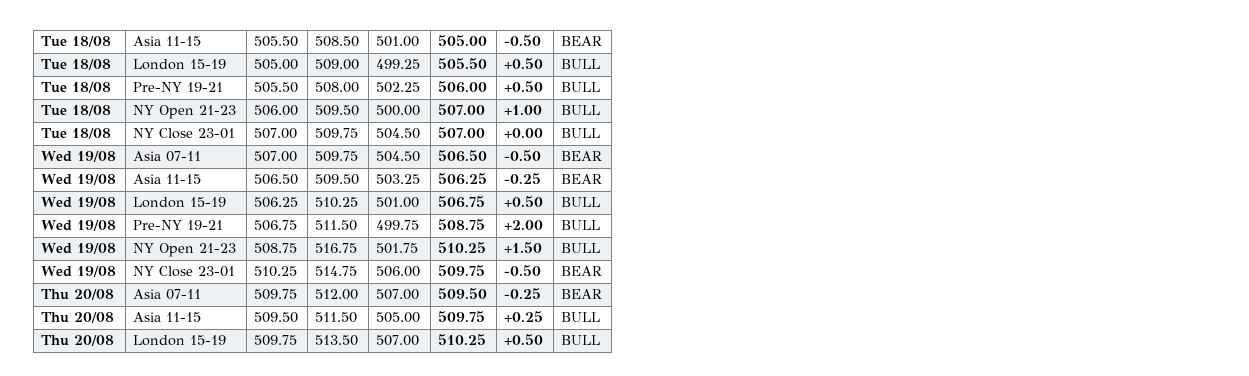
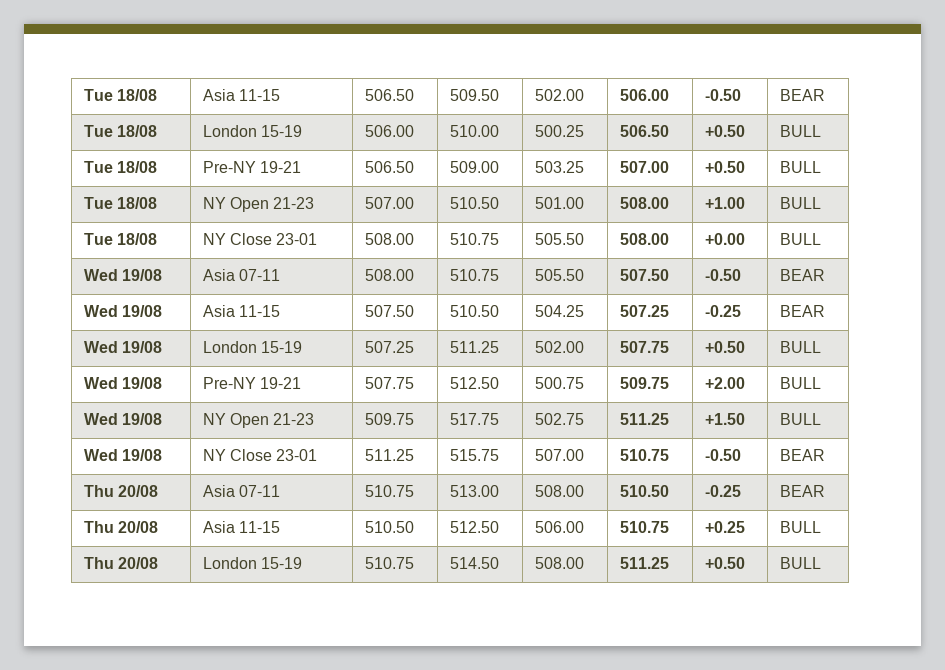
- Tue 18/08 | Asia 11-15 | 505.50 | 508.50 | 501.00 | 505.00 | -0.50 | BEAR
+ Tue 18/08 | Asia 11-15 | 506.50 | 509.50 | 502.00 | 506.00 | -0.50 | BEAR
- Tue 18/08 | London 15-19 | 505.00 | 509.00 | 499.25 | 505.50 | +0.50 | BULL
+ Tue 18/08 | London 15-19 | 506.00 | 510.00 | 500.25 | 506.50 | +0.50 | BULL
- Tue 18/08 | Pre-NY 19-21 | 505.50 | 508.00 | 502.25 | 506.00 | +0.50 | BULL
+ Tue 18/08 | Pre-NY 19-21 | 506.50 | 509.00 | 503.25 | 507.00 | +0.50 | BULL
- Tue 18/08 | NY Open 21-23 | 506.00 | 509.50 | 500.00 | 507.00 | +1.00 | BULL
+ Tue 18/08 | NY Open 21-23 | 507.00 | 510.50 | 501.00 | 508.00 | +1.00 | BULL
- Tue 18/08 | NY Close 23-01 | 507.00 | 509.75 | 504.50 | 507.00 | +0.00 | BULL
+ Tue 18/08 | NY Close 23-01 | 508.00 | 510.75 | 505.50 | 508.00 | +0.00 | BULL
- Wed 19/08 | Asia 07-11 | 507.00 | 509.75 | 504.50 | 506.50 | -0.50 | BEAR
+ Wed 19/08 | Asia 07-11 | 508.00 | 510.75 | 505.50 | 507.50 | -0.50 | BEAR
- Wed 19/08 | Asia 11-15 | 506.50 | 509.50 | 503.25 | 506.25 | -0.25 | BEAR
+ Wed 19/08 | Asia 11-15 | 507.50 | 510.50 | 504.25 | 507.25 | -0.25 | BEAR
- Wed 19/08 | London 15-19 | 506.25 | 510.25 | 501.00 | 506.75 | +0.50 | BULL
+ Wed 19/08 | London 15-19 | 507.25 | 511.25 | 502.00 | 507.75 | +0.50 | BULL
- Wed 19/08 | Pre-NY 19-21 | 506.75 | 511.50 | 499.75 | 508.75 | +2.00 | BULL
+ Wed 19/08 | Pre-NY 19-21 | 507.75 | 512.50 | 500.75 | 509.75 | +2.00 | BULL
- Wed 19/08 | NY Open 21-23 | 508.75 | 516.75 | 501.75 | 510.25 | +1.50 | BULL
+ Wed 19/08 | NY Open 21-23 | 509.75 | 517.75 | 502.75 | 511.25 | +1.50 | BULL
- Wed 19/08 | NY Close 23-01 | 510.25 | 514.75 | 506.00 | 509.75 | -0.50 | BEAR
+ Wed 19/08 | NY Close 23-01 | 511.25 | 515.75 | 507.00 | 510.75 | -0.50 | BEAR
- Thu 20/08 | Asia 07-11 | 509.75 | 512.00 | 507.00 | 509.50 | -0.25 | BEAR
+ Thu 20/08 | Asia 07-11 | 510.75 | 513.00 | 508.00 | 510.50 | -0.25 | BEAR
- Thu 20/08 | Asia 11-15 | 509.50 | 511.50 | 505.00 | 509.75 | +0.25 | BULL
+ Thu 20/08 | Asia 11-15 | 510.50 | 512.50 | 506.00 | 510.75 | +0.25 | BULL
- Thu 20/08 | London 15-19 | 509.75 | 513.50 | 507.00 | 510.25 | +0.50 | BULL
+ Thu 20/08 | London 15-19 | 510.75 | 514.50 | 508.00 | 511.25 | +0.50 | BULL

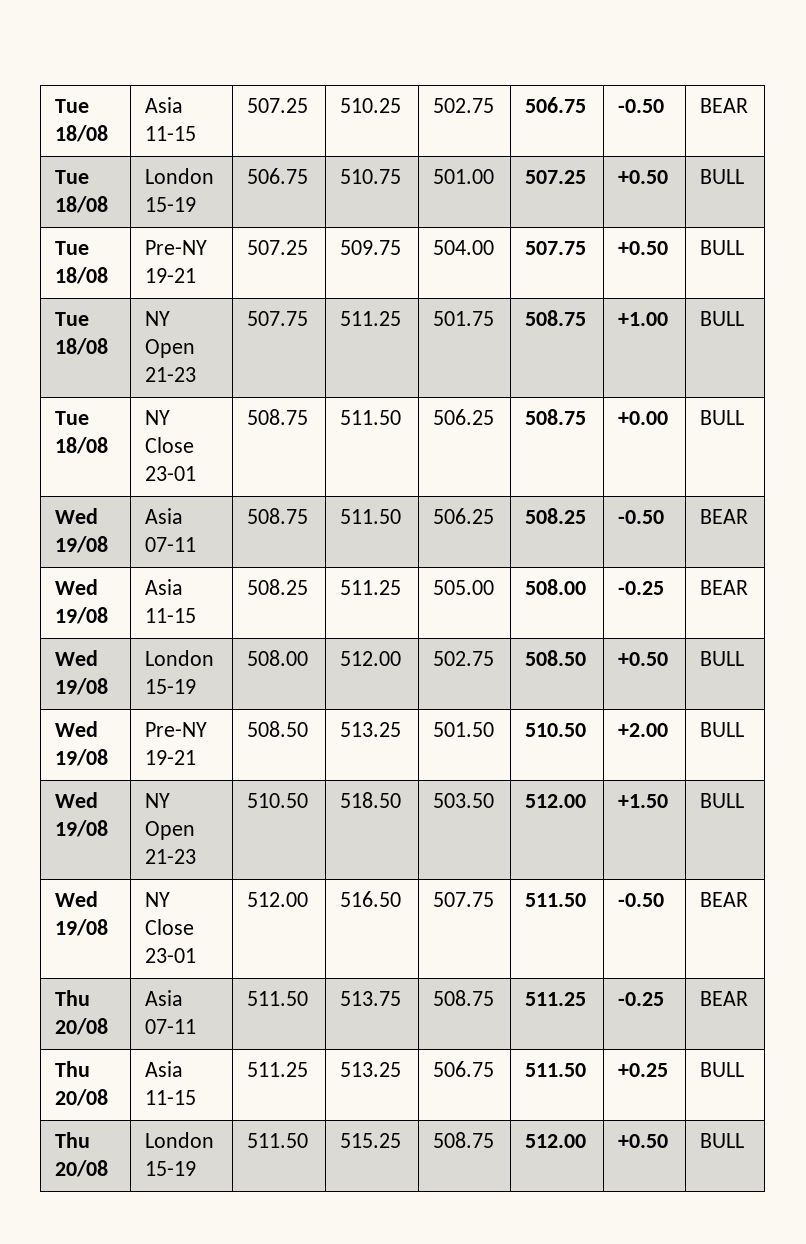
- Tue 18/08 | Asia 11-15 | 506.50 | 509.50 | 502.00 | 506.00 | -0.50 | BEAR
+ Tue 18/08 | Asia 11-15 | 507.25 | 510.25 | 502.75 | 506.75 | -0.50 | BEAR
- Tue 18/08 | London 15-19 | 506.00 | 510.00 | 500.25 | 506.50 | +0.50 | BULL
+ Tue 18/08 | London 15-19 | 506.75 | 510.75 | 501.00 | 507.25 | +0.50 | BULL
- Tue 18/08 | Pre-NY 19-21 | 506.50 | 509.00 | 503.25 | 507.00 | +0.50 | BULL
+ Tue 18/08 | Pre-NY 19-21 | 507.25 | 509.75 | 504.00 | 507.75 | +0.50 | BULL
- Tue 18/08 | NY Open 21-23 | 507.00 | 510.50 | 501.00 | 508.00 | +1.00 | BULL
+ Tue 18/08 | NY Open 21-23 | 507.75 | 511.25 | 501.75 | 508.75 | +1.00 | BULL
- Tue 18/08 | NY Close 23-01 | 508.00 | 510.75 | 505.50 | 508.00 | +0.00 | BULL
+ Tue 18/08 | NY Close 23-01 | 508.75 | 511.50 | 506.25 | 508.75 | +0.00 | BULL
- Wed 19/08 | Asia 07-11 | 508.00 | 510.75 | 505.50 | 507.50 | -0.50 | BEAR
+ Wed 19/08 | Asia 07-11 | 508.75 | 511.50 | 506.25 | 508.25 | -0.50 | BEAR
- Wed 19/08 | Asia 11-15 | 507.50 | 510.50 | 504.25 | 507.25 | -0.25 | BEAR
+ Wed 19/08 | Asia 11-15 | 508.25 | 511.25 | 505.00 | 508.00 | -0.25 | BEAR
- Wed 19/08 | London 15-19 | 507.25 | 511.25 | 502.00 | 507.75 | +0.50 | BULL
+ Wed 19/08 | London 15-19 | 508.00 | 512.00 | 502.75 | 508.50 | +0.50 | BULL
- Wed 19/08 | Pre-NY 19-21 | 507.75 | 512.50 | 500.75 | 509.75 | +2.00 | BULL
+ Wed 19/08 | Pre-NY 19-21 | 508.50 | 513.25 | 501.50 | 510.50 | +2.00 | BULL
- Wed 19/08 | NY Open 21-23 | 509.75 | 517.75 | 502.75 | 511.25 | +1.50 | BULL
+ Wed 19/08 | NY Open 21-23 | 510.50 | 518.50 | 503.50 | 512.00 | +1.50 | BULL
- Wed 19/08 | NY Close 23-01 | 511.25 | 515.75 | 507.00 | 510.75 | -0.50 | BEAR
+ Wed 19/08 | NY Close 23-01 | 512.00 | 516.50 | 507.75 | 511.50 | -0.50 | BEAR
- Thu 20/08 | Asia 07-11 | 510.75 | 513.00 | 508.00 | 510.50 | -0.25 | BEAR
+ Thu 20/08 | Asia 07-11 | 511.50 | 513.75 | 508.75 | 511.25 | -0.25 | BEAR
- Thu 20/08 | Asia 11-15 | 510.50 | 512.50 | 506.00 | 510.75 | +0.25 | BULL
+ Thu 20/08 | Asia 11-15 | 511.25 | 513.25 | 506.75 | 511.50 | +0.25 | BULL
- Thu 20/08 | London 15-19 | 510.75 | 514.50 | 508.00 | 511.25 | +0.50 | BULL
+ Thu 20/08 | London 15-19 | 511.50 | 515.25 | 508.75 | 512.00 | +0.50 | BULL

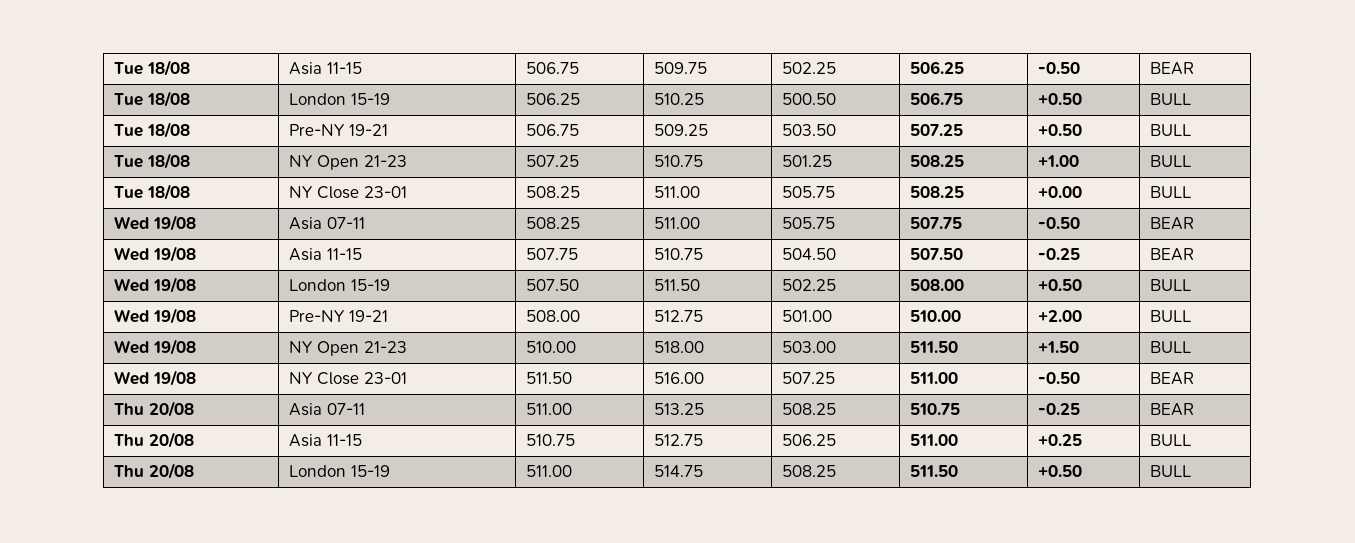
- Tue 18/08 | Asia 11-15 | 507.25 | 510.25 | 502.75 | 506.75 | -0.50 | BEAR
+ Tue 18/08 | Asia 11-15 | 506.75 | 509.75 | 502.25 | 506.25 | -0.50 | BEAR
- Tue 18/08 | London 15-19 | 506.75 | 510.75 | 501.00 | 507.25 | +0.50 | BULL
+ Tue 18/08 | London 15-19 | 506.25 | 510.25 | 500.50 | 506.75 | +0.50 | BULL
- Tue 18/08 | Pre-NY 19-21 | 507.25 | 509.75 | 504.00 | 507.75 | +0.50 | BULL
+ Tue 18/08 | Pre-NY 19-21 | 506.75 | 509.25 | 503.50 | 507.25 | +0.50 | BULL
- Tue 18/08 | NY Open 21-23 | 507.75 | 511.25 | 501.75 | 508.75 | +1.00 | BULL
+ Tue 18/08 | NY Open 21-23 | 507.25 | 510.75 | 501.25 | 508.25 | +1.00 | BULL
- Tue 18/08 | NY Close 23-01 | 508.75 | 511.50 | 506.25 | 508.75 | +0.00 | BULL
+ Tue 18/08 | NY Close 23-01 | 508.25 | 511.00 | 505.75 | 508.25 | +0.00 | BULL
- Wed 19/08 | Asia 07-11 | 508.75 | 511.50 | 506.25 | 508.25 | -0.50 | BEAR
+ Wed 19/08 | Asia 07-11 | 508.25 | 511.00 | 505.75 | 507.75 | -0.50 | BEAR
- Wed 19/08 | Asia 11-15 | 508.25 | 511.25 | 505.00 | 508.00 | -0.25 | BEAR
+ Wed 19/08 | Asia 11-15 | 507.75 | 510.75 | 504.50 | 507.50 | -0.25 | BEAR
- Wed 19/08 | London 15-19 | 508.00 | 512.00 | 502.75 | 508.50 | +0.50 | BULL
+ Wed 19/08 | London 15-19 | 507.50 | 511.50 | 502.25 | 508.00 | +0.50 | BULL
- Wed 19/08 | Pre-NY 19-21 | 508.50 | 513.25 | 501.50 | 510.50 | +2.00 | BULL
+ Wed 19/08 | Pre-NY 19-21 | 508.00 | 512.75 | 501.00 | 510.00 | +2.00 | BULL
- Wed 19/08 | NY Open 21-23 | 510.50 | 518.50 | 503.50 | 512.00 | +1.50 | BULL
+ Wed 19/08 | NY Open 21-23 | 510.00 | 518.00 | 503.00 | 511.50 | +1.50 | BULL
- Wed 19/08 | NY Close 23-01 | 512.00 | 516.50 | 507.75 | 511.50 | -0.50 | BEAR
+ Wed 19/08 | NY Close 23-01 | 511.50 | 516.00 | 507.25 | 511.00 | -0.50 | BEAR
- Thu 20/08 | Asia 07-11 | 511.50 | 513.75 | 508.75 | 511.25 | -0.25 | BEAR
+ Thu 20/08 | Asia 07-11 | 511.00 | 513.25 | 508.25 | 510.75 | -0.25 | BEAR
- Thu 20/08 | Asia 11-15 | 511.25 | 513.25 | 506.75 | 511.50 | +0.25 | BULL
+ Thu 20/08 | Asia 11-15 | 510.75 | 512.75 | 506.25 | 511.00 | +0.25 | BULL
- Thu 20/08 | London 15-19 | 511.50 | 515.25 | 508.75 | 512.00 | +0.50 | BULL
+ Thu 20/08 | London 15-19 | 511.00 | 514.75 | 508.25 | 511.50 | +0.50 | BULL

